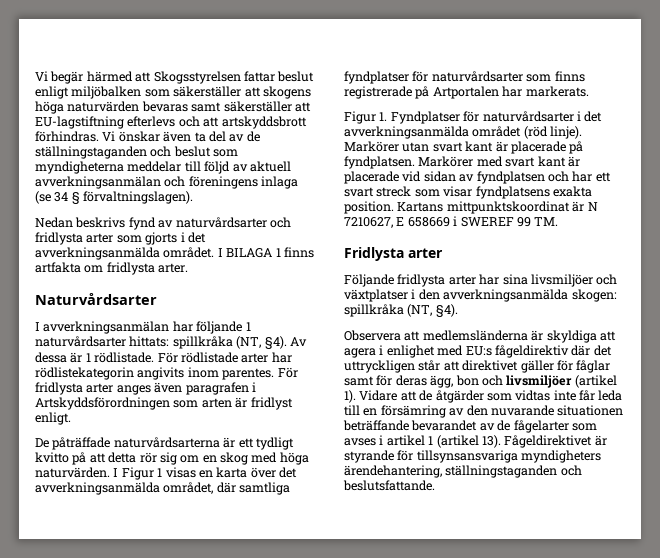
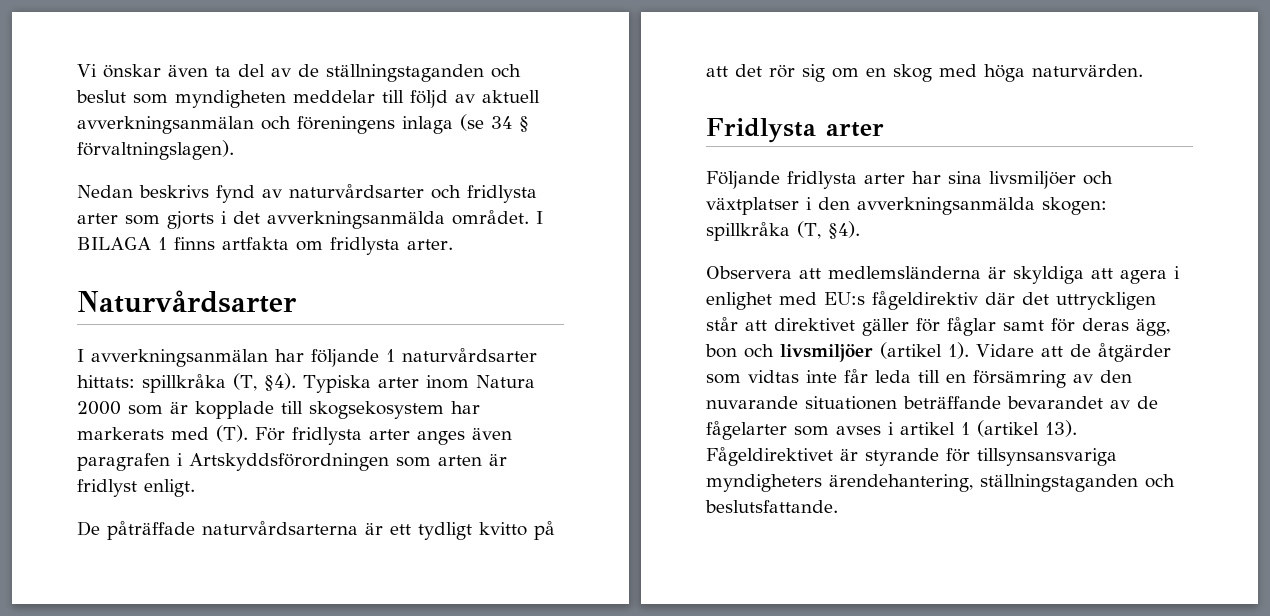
- Vi begär härmed att Skogsstyrelsen fattar beslut enligt miljöbalken som säkerställer att skogens höga naturvärden bevaras samt säkerställer att EU-lagstiftning efterlevs och att artskyddsbrott förhindras. Vi önskar även ta del av de ställningstaganden och beslut som myndigheterna meddelar till följd av aktuell avverkningsanmälan och föreningens inlaga (se 34 § förvaltningslagen).
+ Vi önskar även ta del av de ställningstaganden och beslut som myndigheten meddelar till följd av aktuell avverkningsanmälan och föreningens inlaga (se 34 § förvaltningslagen).
- I avverkningsanmälan har följande 1 naturvårdsarter hittats: spillkråka (NT, §4). Av dessa är 1 rödlistade. För rödlistade arter har rödlistekategorin angivits inom parentes. För fridlysta arter anges även paragrafen i Artskyddsförordningen som arten är fridlyst enligt.
+ I avverkningsanmälan har följande 1 naturvårdsarter hittats: spillkråka (T, §4). Typiska arter inom Natura 2000 som är kopplade till skogsekosystem har markerats med (T). För fridlysta arter anges även paragrafen i Artskyddsförordningen som arten är fridlyst enligt.
- De påträffade naturvårdsarterna är ett tydligt kvitto på att detta rör sig om en skog med höga naturvärden. I Figur 1 visas en karta över det avverkningsanmälda området, där samtliga fyndplatser för naturvårdsarter som finns registrerade på Artportalen har markerats.
- Figur 1. Fyndplatser för naturvårdsarter i det avverkningsanmälda området (röd linje). Markörer utan svart kant är placerade på fyndplatsen. Markörer med svart kant är placerade vid sidan av fyndplatsen och har ett svart streck som visar fyndplatsens exakta position. Kartans mittpunktskoordinat är N 7210627, E 658669 i SWEREF 99 TM.
+ De påträffade naturvårdsarterna är ett tydligt kvitto på att det rör sig om en skog med höga naturvärden.
- Följande fridlysta arter har sina livsmiljöer och växtplatser i den avverkningsanmälda skogen: spillkråka (NT, §4).
+ Följande fridlysta arter har sina livsmiljöer och växtplatser i den avverkningsanmälda skogen: spillkråka (T, §4).

